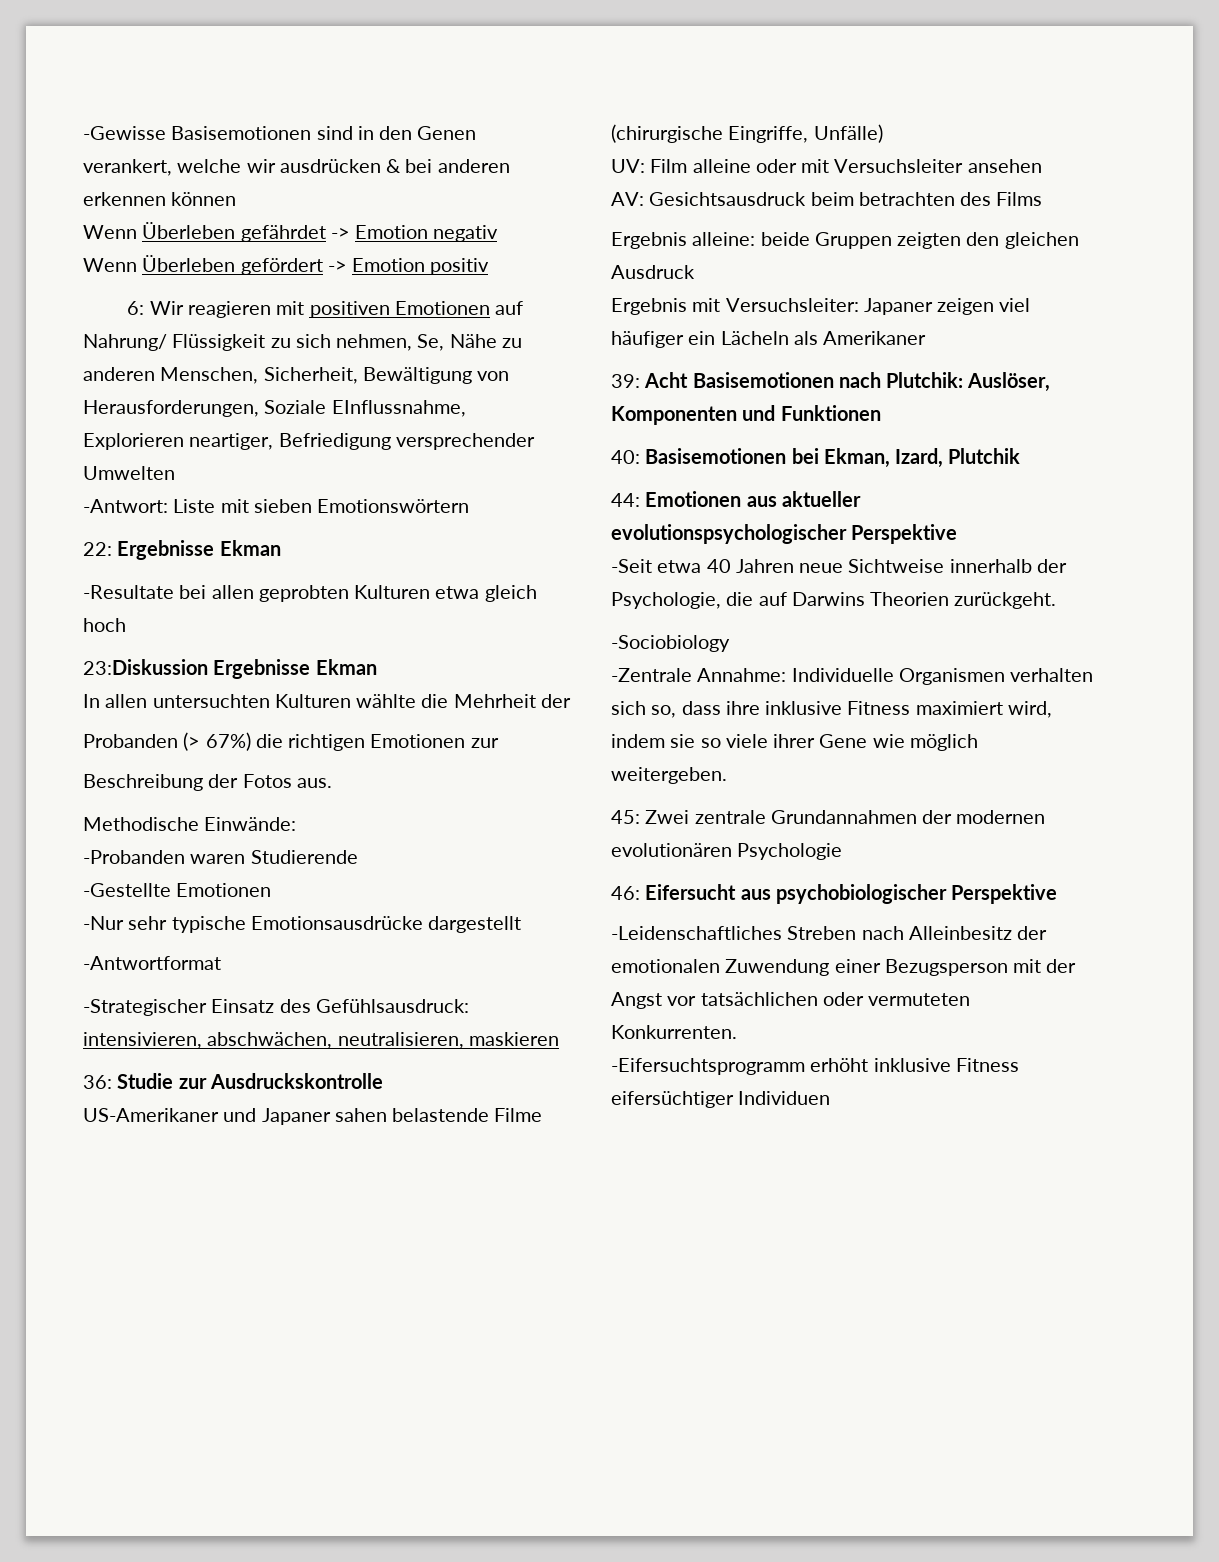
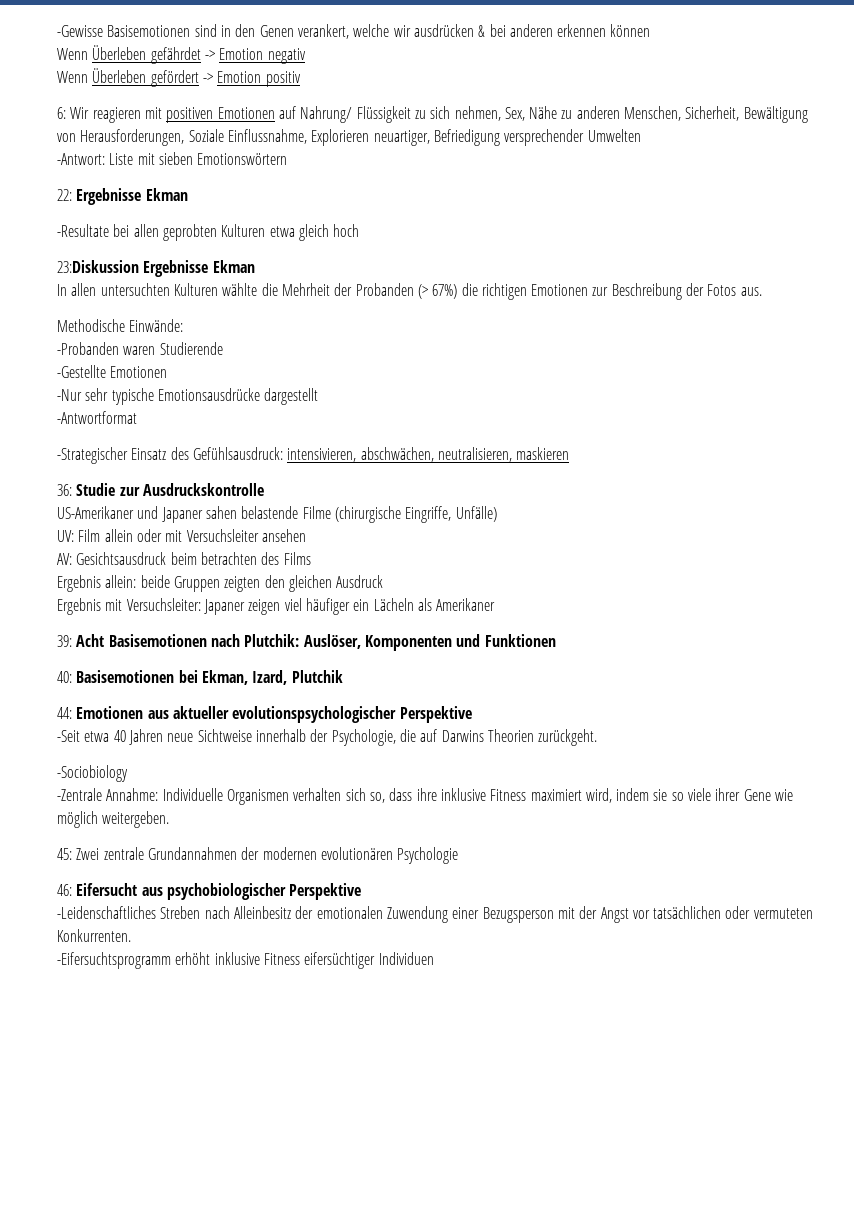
- 6: Wir reagieren mit positiven Emotionen auf Nahrung/ Flüssigkeit zu sich nehmen, Se, Nähe zu anderen Menschen, Sicherheit, Bewältigung von Herausforderungen, Soziale EInflussnahme, Explorieren neartiger, Befriedigung versprechender Umwelten
+ 6: Wir reagieren mit positiven Emotionen auf Nahrung/ Flüssigkeit zu sich nehmen, Sex, Nähe zu anderen Menschen, Sicherheit, Bewältigung von Herausforderungen, Soziale Einflussnahme, Explorieren neuartiger, Befriedigung versprechender Umwelten
- In allen untersuchten Kulturen wählte die Mehrheit der
- Probanden (> 67%) die richtigen Emotionen zur
- Beschreibung der Fotos aus.
+ In allen untersuchten Kulturen wählte die Mehrheit der Probanden (> 67%) die richtigen Emotionen zur Beschreibung der Fotos aus.
- UV: Film alleine oder mit Versuchsleiter ansehen
+ UV: Film allein oder mit Versuchsleiter ansehen
- Ergebnis alleine: beide Gruppen zeigten den gleichen Ausdruck
+ Ergebnis allein: beide Gruppen zeigten den gleichen Ausdruck

